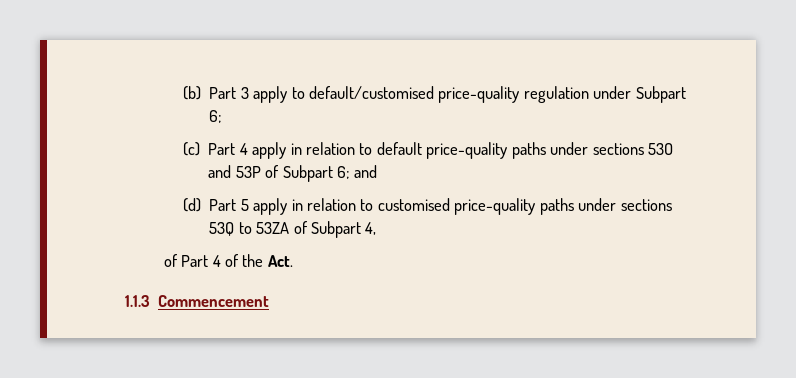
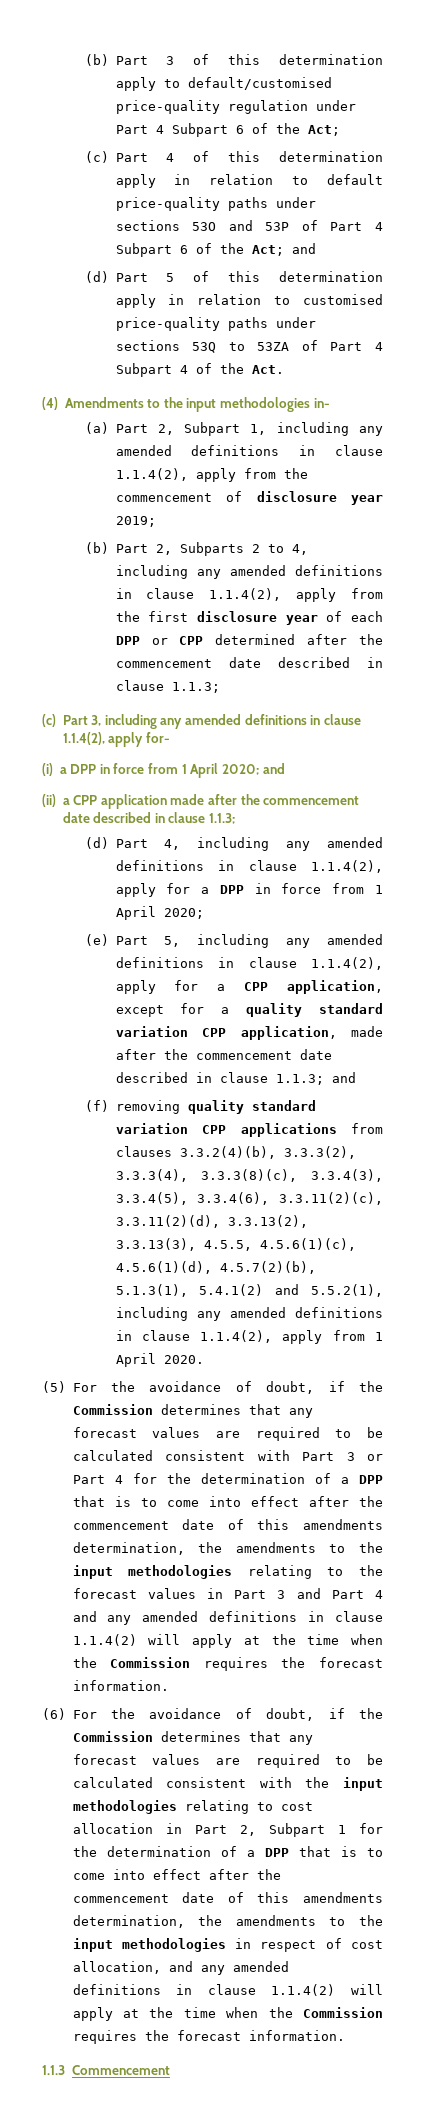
- (b) Part 3 apply to default/customised price-quality regulation under Subpart 6;
+ (b) Part 3 of this determination apply to default/customised price-quality regulation under Part 4 Subpart 6 of the Act;
- (c) Part 4 apply in relation to default price-quality paths under sections 53O and 53P of Subpart 6; and
+ (c) Part 4 of this determination apply in relation to default price-quality paths under sections 53O and 53P of Part 4 Subpart 6 of the Act; and
- (d) Part 5 apply in relation to customised price-quality paths under sections 53Q to 53ZA of Subpart 4,
- of Part 4 of the Act.
+ (d) Part 5 of this determination apply in relation to customised price-quality paths under sections 53Q to 53ZA of Part 4 Subpart 4 of the Act.
+ (4) Amendments to the input methodologies in-
+ (a) Part 2, Subpart 1, including any amended definitions in clause 1.1.4(2), apply from the commencement of disclosure year 2019;
+ (b) Part 2, Subparts 2 to 4, including any amended definitions in clause 1.1.4(2), apply from the first disclosure year of each DPP or CPP determined after the commencement date described in clause 1.1.3;
+ (c) Part 3, including any amended definitions in clause 1.1.4(2), apply for-
+ (i) a DPP in force from 1 April 2020; and
+ (ii) a CPP application made after the commencement date described in clause 1.1.3;
+ (d) Part 4, including any amended definitions in clause 1.1.4(2), apply for a DPP in force from 1 April 2020;
+ (e) Part 5, including any amended definitions in clause 1.1.4(2), apply for a CPP application, except for a quality standard variation CPP application, made after the commencement date described in clause 1.1.3; and
+ (f) removing quality standard variation CPP applications from clauses 3.3.2(4)(b), 3.3.3(2), 3.3.3(4), 3.3.3(8)(c), 3.3.4(3), 3.3.4(5), 3.3.4(6), 3.3.11(2)(c), 3.3.11(2)(d), 3.3.13(2), 3.3.13(3), 4.5.5, 4.5.6(1)(c), 4.5.6(1)(d), 4.5.7(2)(b), 5.1.3(1), 5.4.1(2) and 5.5.2(1), including any amended definitions in clause 1.1.4(2), apply from 1 April 2020.
+ (5) For the avoidance of doubt, if the Commission determines that any forecast values are required to be calculated consistent with Part 3 or Part 4 for the determination of a DPP that is to come into effect after the commencement date of this amendments determination, the amendments to the input methodologies relating to the forecast values in Part 3 and Part 4 and any amended definitions in clause 1.1.4(2) will apply at the time when the Commission requires the forecast information.
+ (6) For the avoidance of doubt, if the Commission determines that any forecast values are required to be calculated consistent with the input methodologies relating to cost allocation in Part 2, Subpart 1 for the determination of a DPP that is to come into effect after the commencement date of this amendments determination, the amendments to the input methodologies in respect of cost allocation, and any amended definitions in clause 1.1.4(2) will apply at the time when the Commission requires the forecast information.

